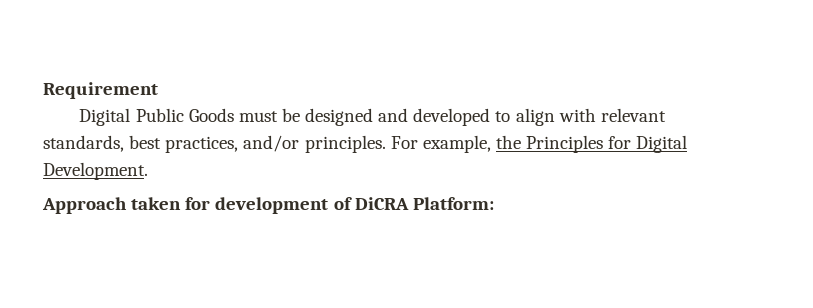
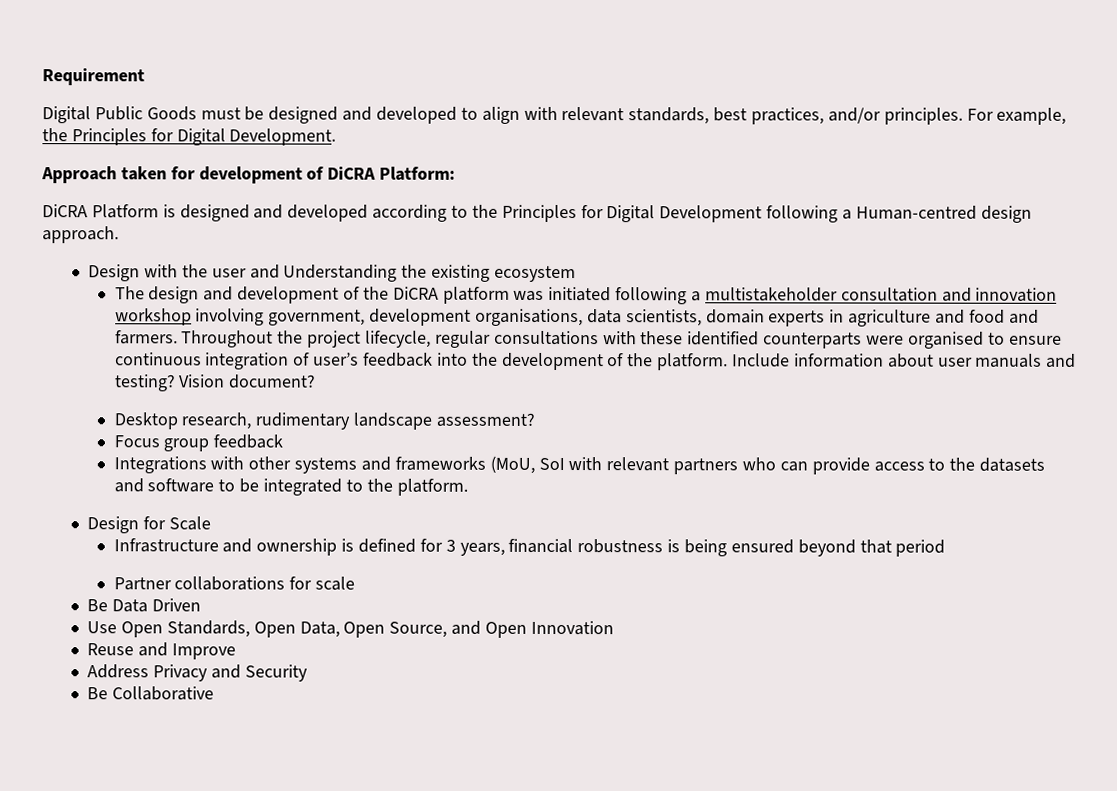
+ DiCRA Platform is designed and developed according to the Principles for Digital Development following a Human-centred design approach.
+ Design with the user and Understanding the existing ecosystem
+ The design and development of the DiCRA platform was initiated following a multistakeholder consultation and innovation workshop involving government, development organisations, data scientists, domain experts in agriculture and food and farmers. Throughout the project lifecycle, regular consultations with these identified counterparts were organised to ensure continuous integration of user’s feedback into the development of the platform. Include information about user manuals and testing? Vision document?
+ Desktop research, rudimentary landscape assessment?
+ Focus group feedback
+ Integrations with other systems and frameworks (MoU, SoI with relevant partners who can provide access to the datasets and software to be integrated to the platform.
+ Design for Scale
+ Infrastructure and ownership is defined for 3 years, financial robustness is being ensured beyond that period
+ Partner collaborations for scale
+ Be Data Driven
+ Use Open Standards, Open Data, Open Source, and Open Innovation
+ Reuse and Improve
+ Address Privacy and Security
+ Be Collaborative

